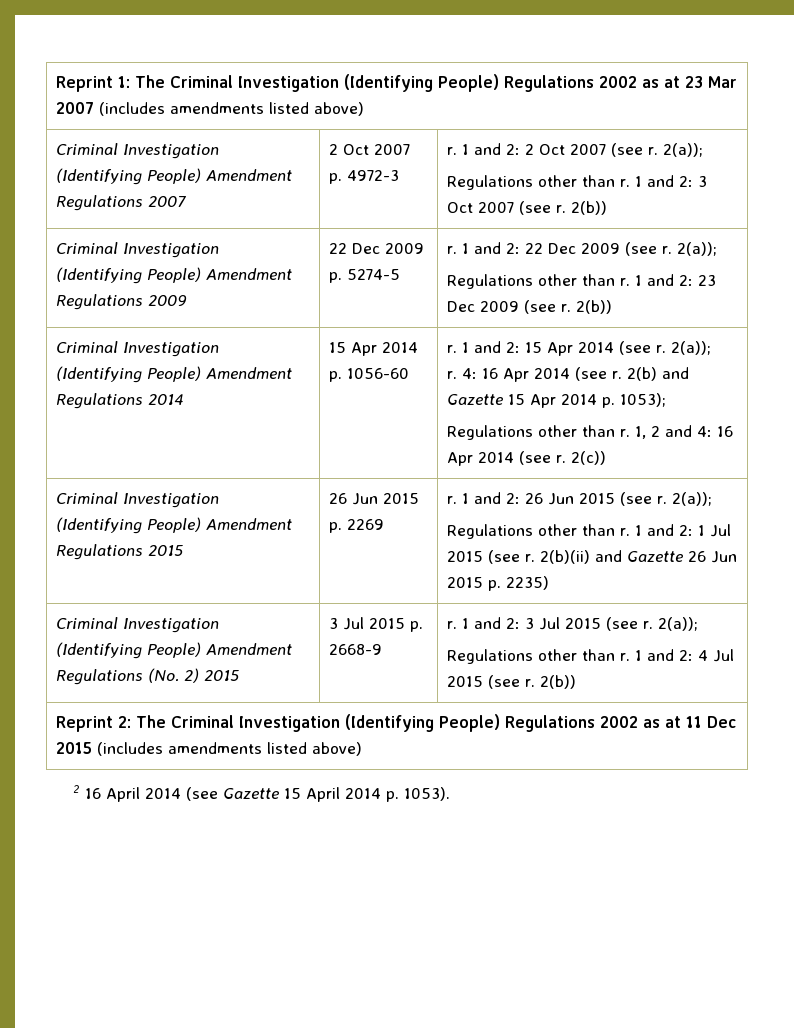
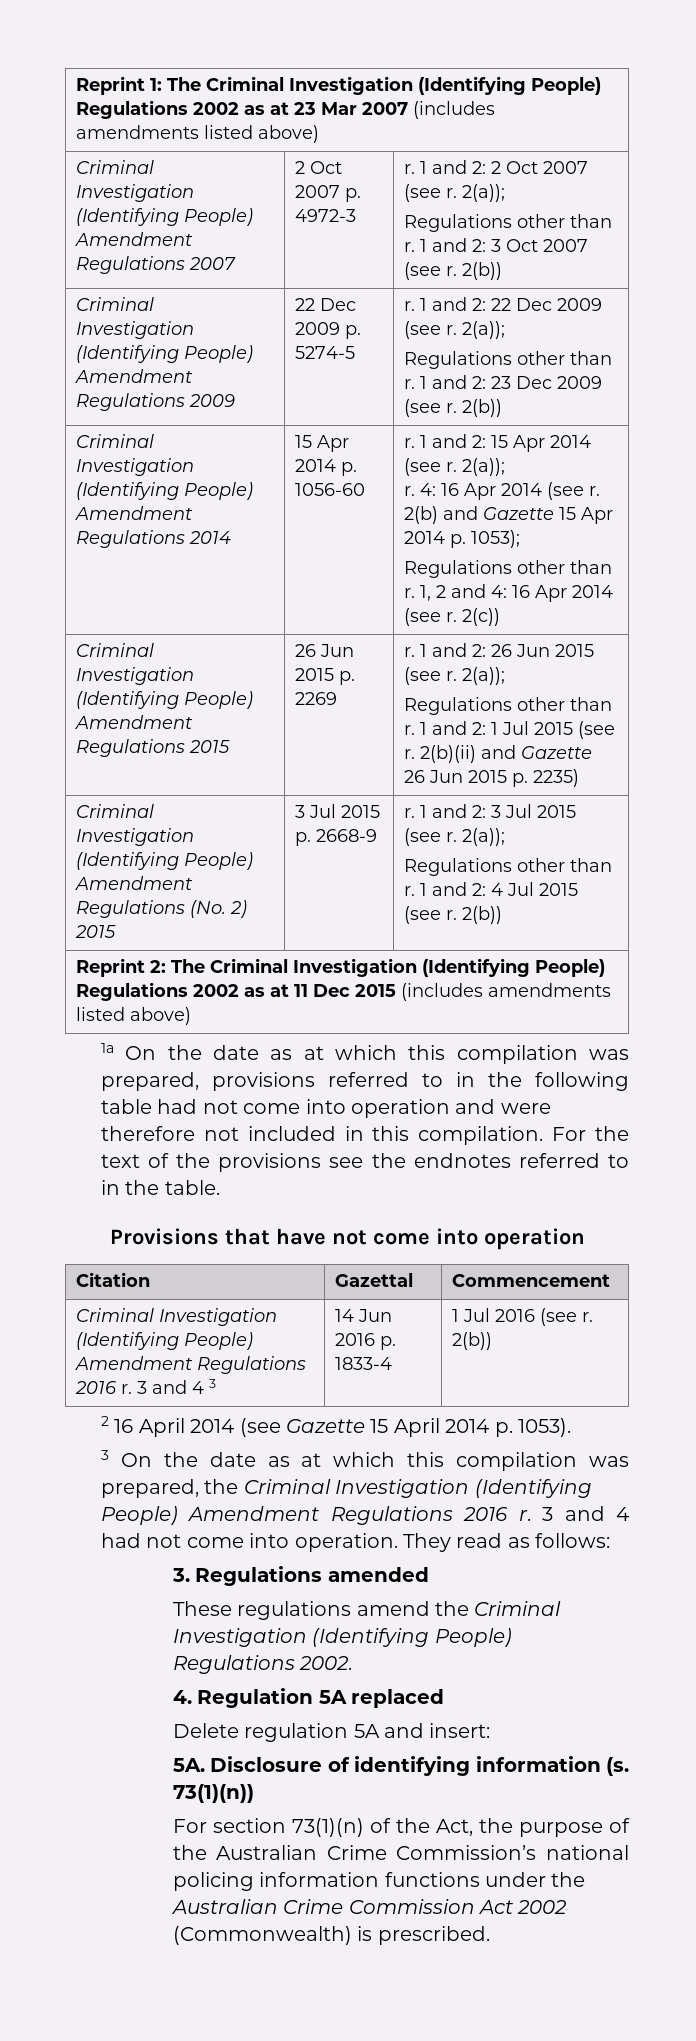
+ 1a On the date as at which this compilation was prepared, provisions referred to in the following table had not come into operation and were therefore not included in this compilation. For the text of the provisions see the endnotes referred to in the table.
+ Provisions that have not come into operation
+ Citation | Gazettal | Commencement
+ Criminal Investigation (Identifying People) Amendment Regulations 2016 r. 3 and 4 3 | 14 Jun 2016 p. 1833-4 | 1 Jul 2016 (see r. 2(b))
+ 3 On the date as at which this compilation was prepared, the Criminal Investigation (Identifying People) Amendment Regulations 2016 r. 3 and 4 had not come into operation. They read as follows:
+ 3. Regulations amended
+ These regulations amend the Criminal Investigation (Identifying People) Regulations 2002.
+ 4. Regulation 5A replaced
+ Delete regulation 5A and insert:
+ 5A. Disclosure of identifying information (s. 73(1)(n))
+ For section 73(1)(n) of the Act, the purpose of the Australian Crime Commission’s national policing information functions under the Australian Crime Commission Act 2002 (Commonwealth) is prescribed.

